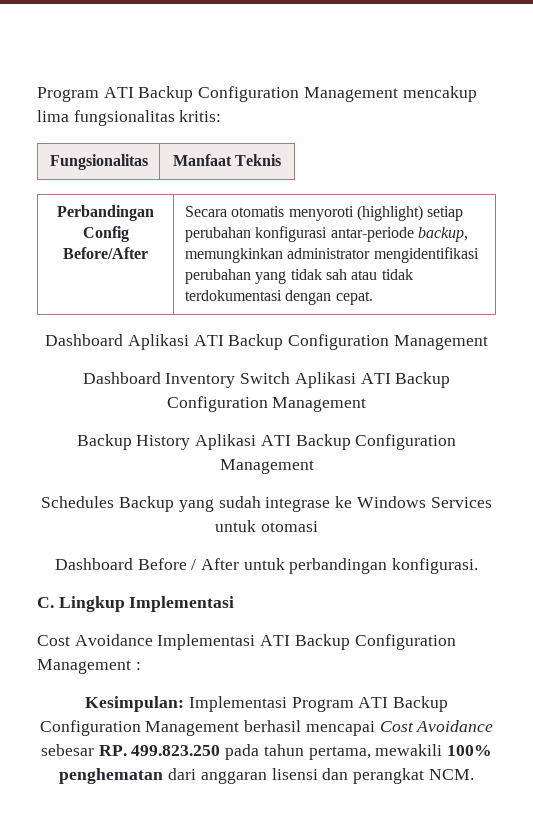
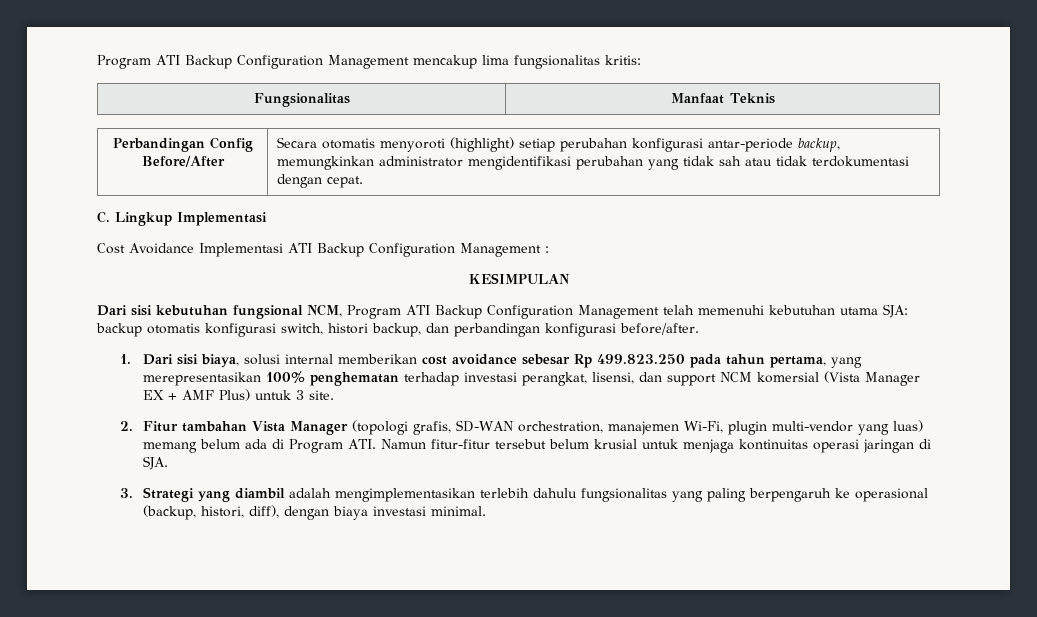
- Dashboard Aplikasi ATI Backup Configuration Management
- Dashboard Inventory Switch Aplikasi ATI Backup Configuration Management
- Backup History Aplikasi ATI Backup Configuration Management
- Schedules Backup yang sudah integrase ke Windows Services untuk otomasi
- Dashboard Before / After untuk perbandingan konfigurasi.
- Kesimpulan: Implementasi Program ATI Backup Configuration Management berhasil mencapai Cost Avoidance sebesar RP. 499.823.250 pada tahun pertama, mewakili 100% penghematan dari anggaran lisensi dan perangkat NCM.
+ KESIMPULAN
+ Dari sisi kebutuhan fungsional NCM, Program ATI Backup Configuration Management telah memenuhi kebutuhan utama SJA: backup otomatis konfigurasi switch, histori backup, dan perbandingan konfigurasi before/after.
+ 1. Dari sisi biaya, solusi internal memberikan cost avoidance sebesar Rp 499.823.250 pada tahun pertama, yang merepresentasikan 100% penghematan terhadap investasi perangkat, lisensi, dan support NCM komersial (Vista Manager EX + AMF Plus) untuk 3 site.
+ 2. Fitur tambahan Vista Manager (topologi grafis, SD-WAN orchestration, manajemen Wi-Fi, plugin multi-vendor yang luas) memang belum ada di Program ATI. Namun fitur-fitur tersebut belum krusial untuk menjaga kontinuitas operasi jaringan di SJA.
+ 3. Strategi yang diambil adalah mengimplementasikan terlebih dahulu fungsionalitas yang paling berpengaruh ke operasional (backup, histori, diff), dengan biaya investasi minimal.

